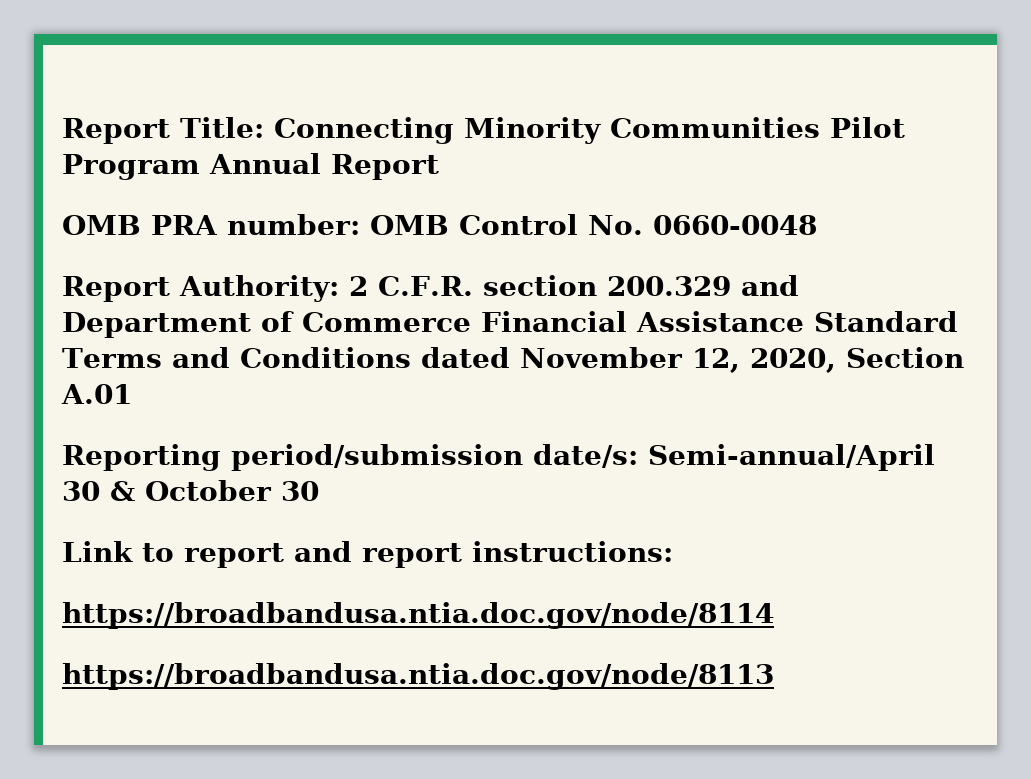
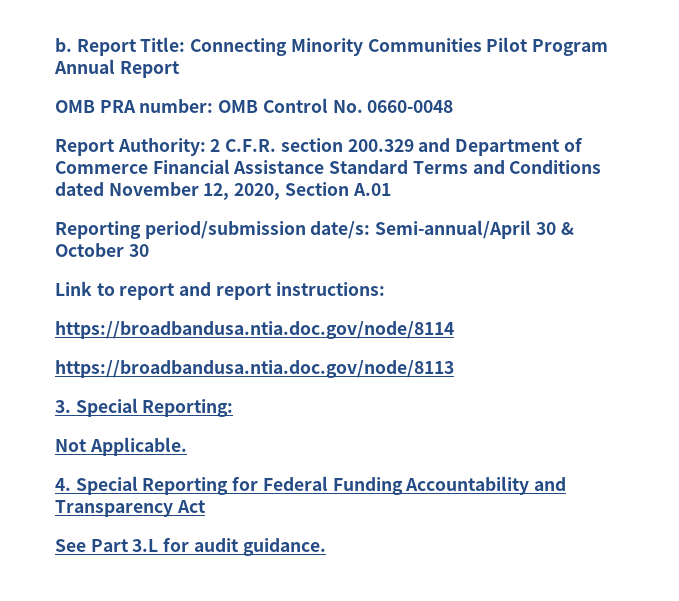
+ b.
+ 3. Special Reporting:
+ Not Applicable.
+ 4. Special Reporting for Federal Funding Accountability and Transparency Act
+ See Part 3.L for audit guidance.

